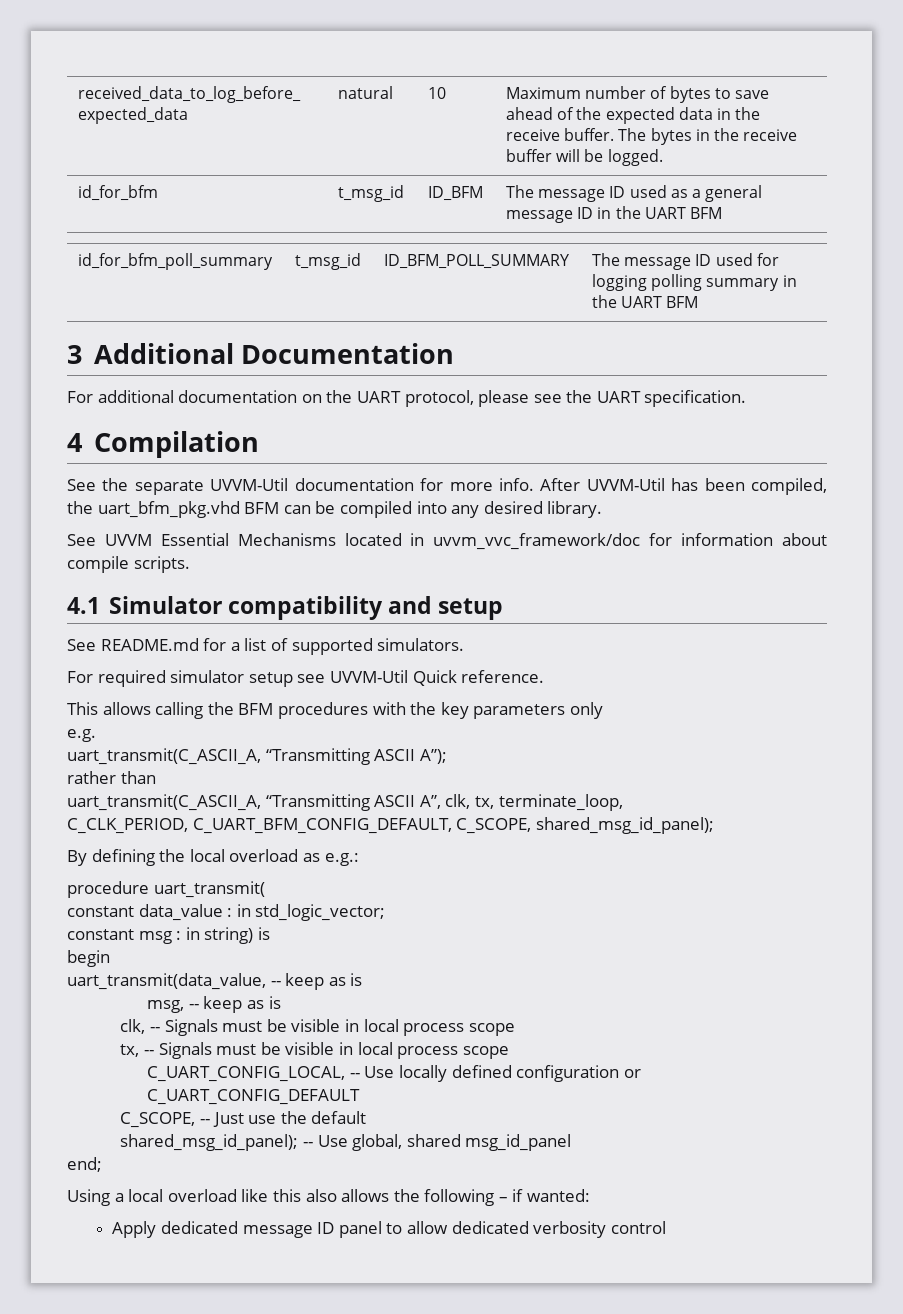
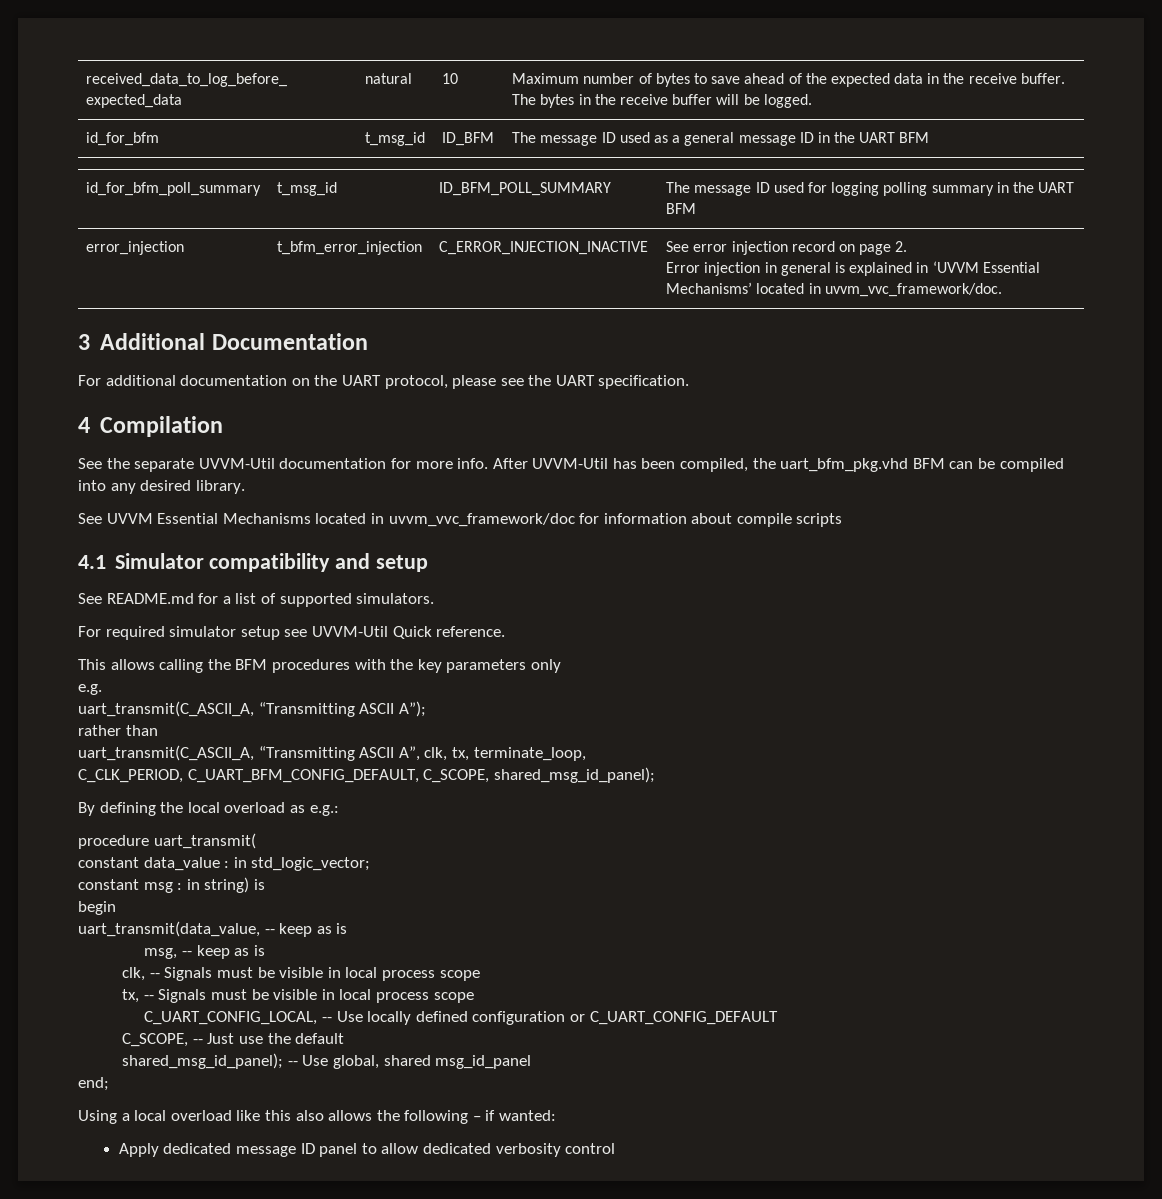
+ error_injection | t_bfm_error_injection | C_ERROR_INJECTION_INACTIVE | See error injection record on page 2.
+ Error injection in general is explained in ‘UVVM Essential Mechanisms’ located in uvvm_vvc_framework/doc.
- See UVVM Essential Mechanisms located in uvvm_vvc_framework/doc for information about compile scripts.
+ See UVVM Essential Mechanisms located in uvvm_vvc_framework/doc for information about compile scripts

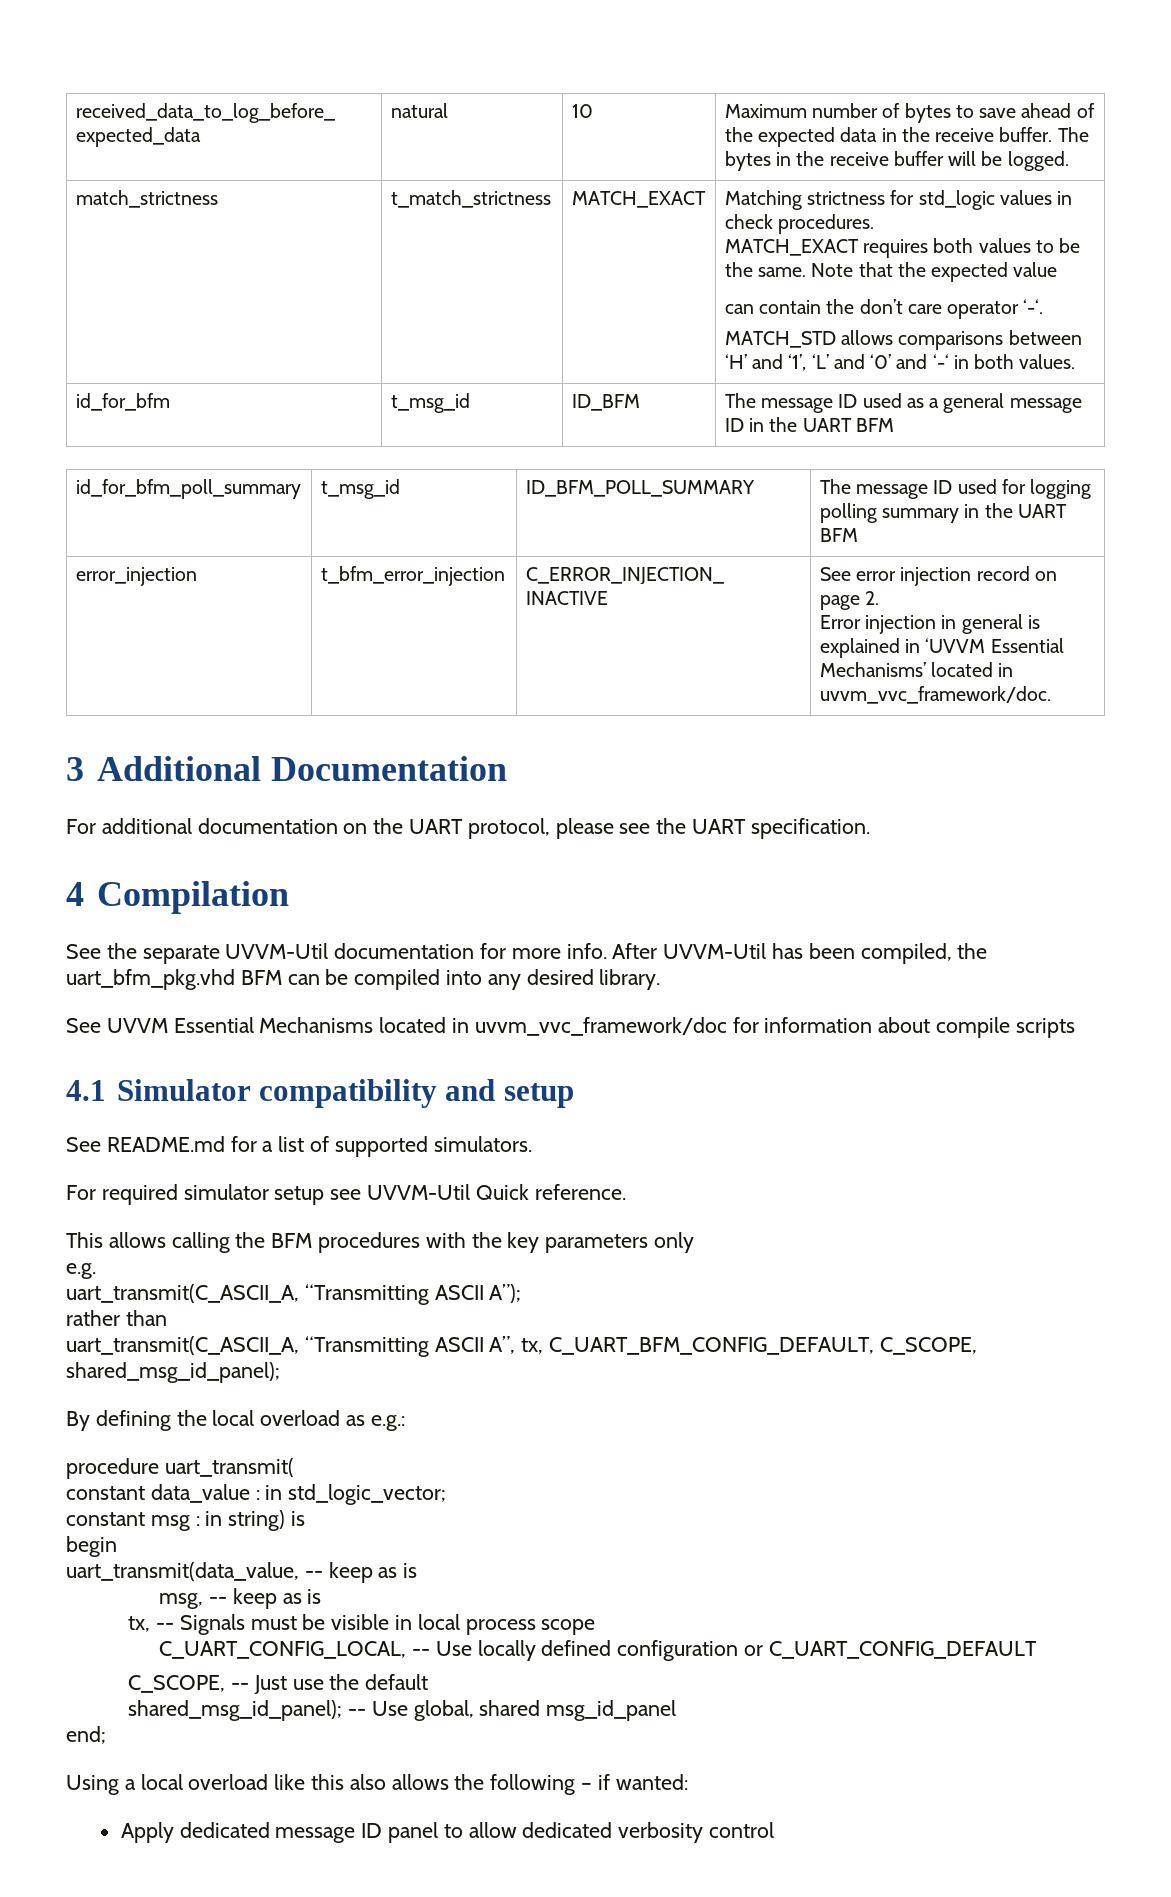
+ match_strictness | t_match_strictness | MATCH_EXACT | Matching strictness for std_logic values in check procedures.
+ MATCH_EXACT requires both values to be the same. Note that the expected value
+ can contain the don’t care operator ‘-‘.
+ MATCH_STD allows comparisons between ‘H’ and ‘1’, ‘L’ and ‘0’ and ‘-‘ in both values.
- uart_transmit(C_ASCII_A, “Transmitting ASCII A”, clk, tx, terminate_loop,
- C_CLK_PERIOD, C_UART_BFM_CONFIG_DEFAULT, C_SCOPE, shared_msg_id_panel);
+ uart_transmit(C_ASCII_A, “Transmitting ASCII A”, tx, C_UART_BFM_CONFIG_DEFAULT, C_SCOPE, shared_msg_id_panel);
- clk, -- Signals must be visible in local process scope

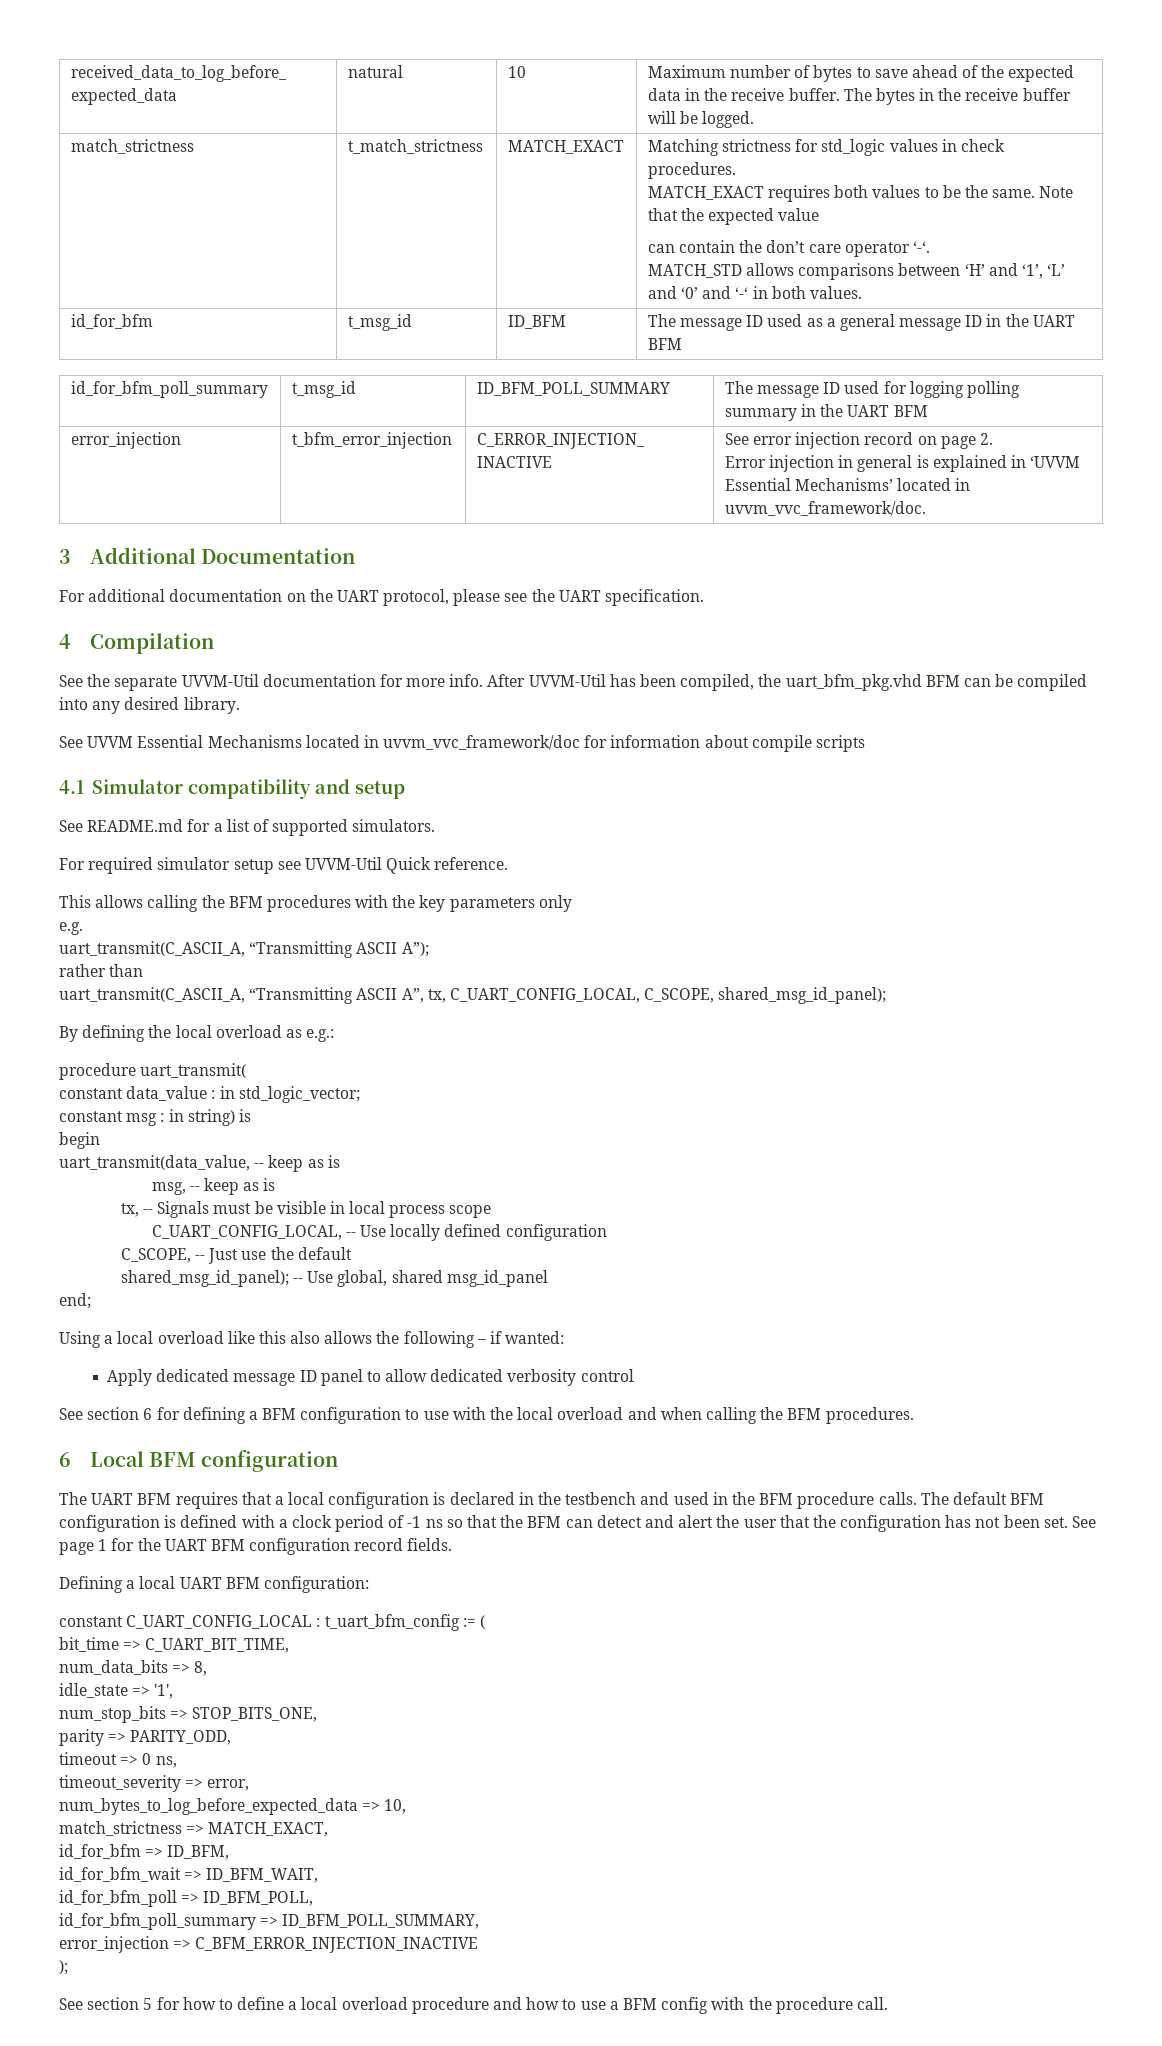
- uart_transmit(C_ASCII_A, “Transmitting ASCII A”, tx, C_UART_BFM_CONFIG_DEFAULT, C_SCOPE, shared_msg_id_panel);
+ uart_transmit(C_ASCII_A, “Transmitting ASCII A”, tx, C_UART_CONFIG_LOCAL, C_SCOPE, shared_msg_id_panel);
- C_UART_CONFIG_LOCAL, -- Use locally defined configuration or C_UART_CONFIG_DEFAULT
+ C_UART_CONFIG_LOCAL, -- Use locally defined configuration
+ See section 6 for defining a BFM configuration to use with the local overload and when calling the BFM procedures.
+ 6 Local BFM configuration
+ The UART BFM requires that a local configuration is declared in the testbench and used in the BFM procedure calls. The default BFM configuration is defined with a clock period of -1 ns so that the BFM can detect and alert the user that the configuration has not been set. See page 1 for the UART BFM configuration record fields.
+ Defining a local UART BFM configuration:
+ constant C_UART_CONFIG_LOCAL : t_uart_bfm_config := (
+ bit_time => C_UART_BIT_TIME,
+ num_data_bits => 8,
+ idle_state => '1',
+ num_stop_bits => STOP_BITS_ONE,
+ parity => PARITY_ODD,
+ timeout => 0 ns,
+ timeout_severity => error,
+ num_bytes_to_log_before_expected_data => 10,
+ match_strictness => MATCH_EXACT,
+ id_for_bfm => ID_BFM,
+ id_for_bfm_wait => ID_BFM_WAIT,
+ id_for_bfm_poll => ID_BFM_POLL,
+ id_for_bfm_poll_summary => ID_BFM_POLL_SUMMARY,
+ error_injection => C_BFM_ERROR_INJECTION_INACTIVE
+ );
+ See section 5 for how to define a local overload procedure and how to use a BFM config with the procedure call.

